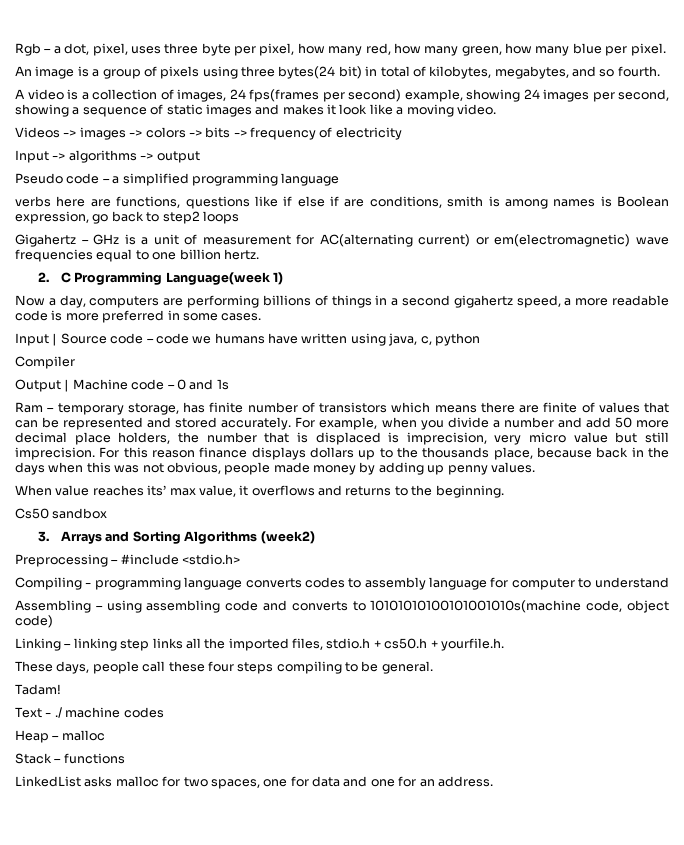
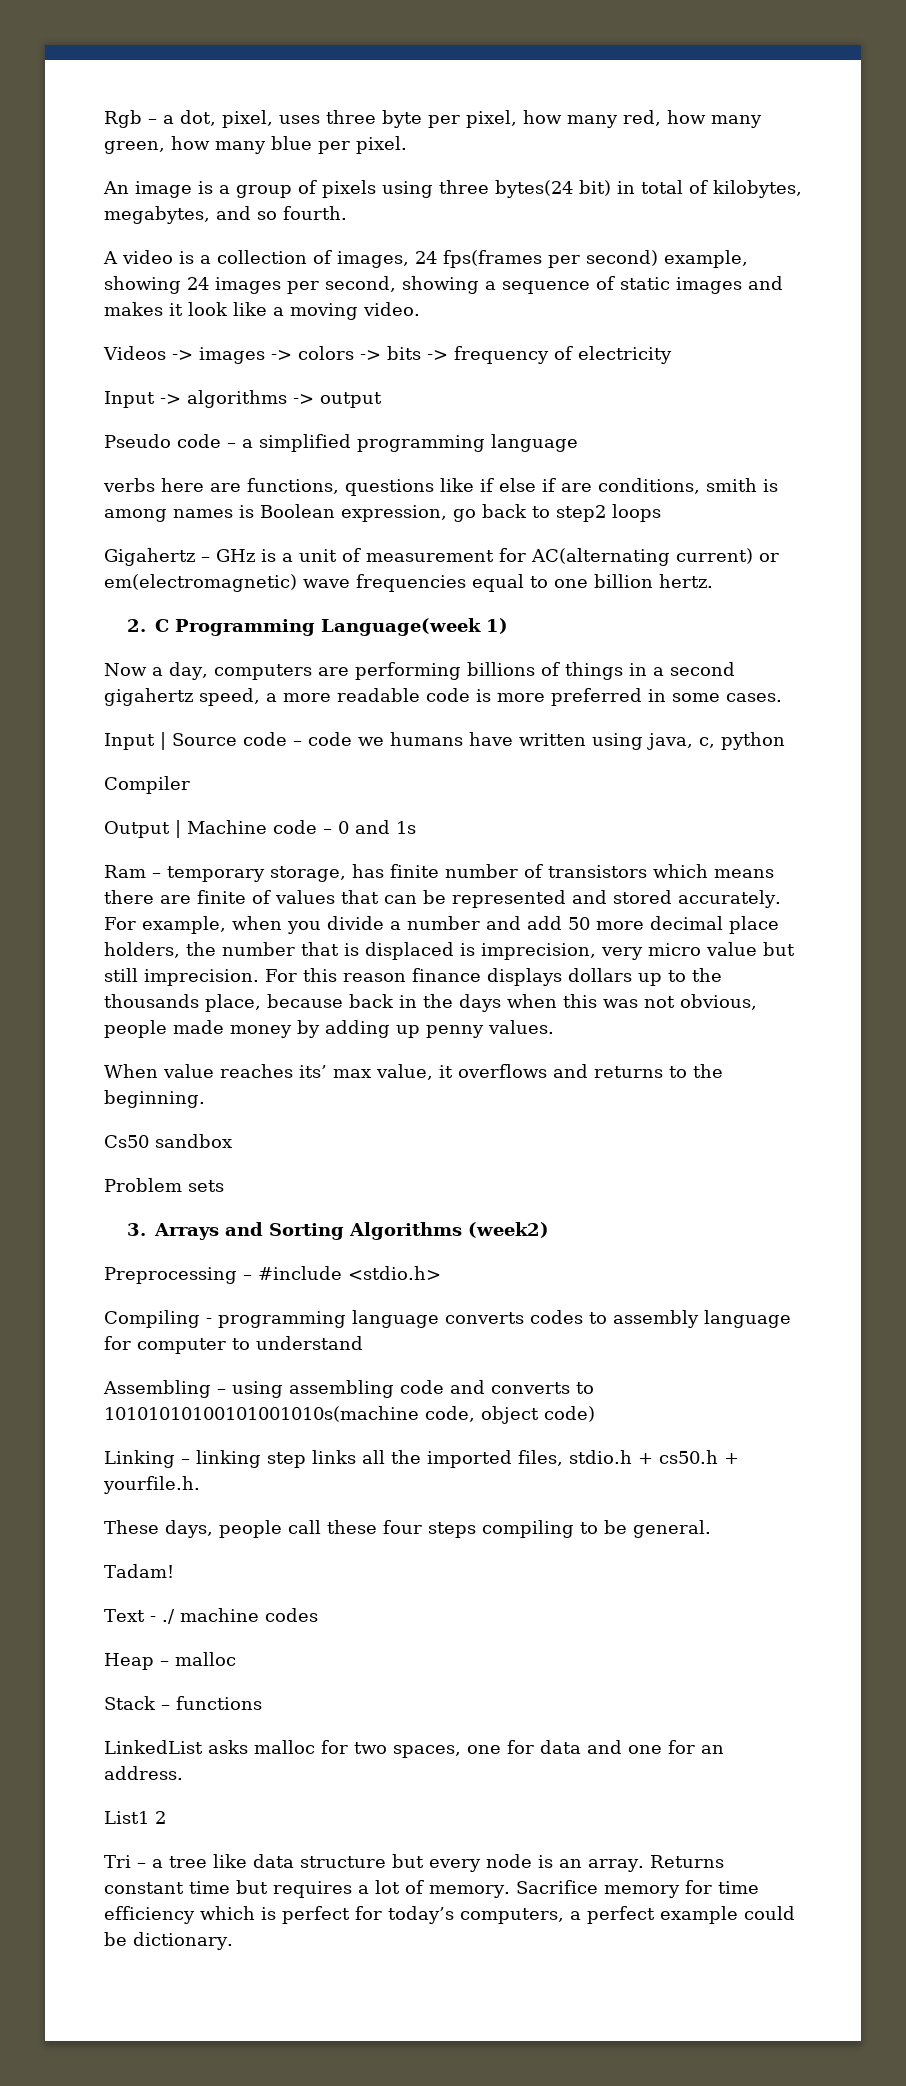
+ Problem sets
+ List1 2
+ Tri – a tree like data structure but every node is an array. Returns constant time but requires a lot of memory. Sacrifice memory for time efficiency which is perfect for today’s computers, a perfect example could be dictionary.

